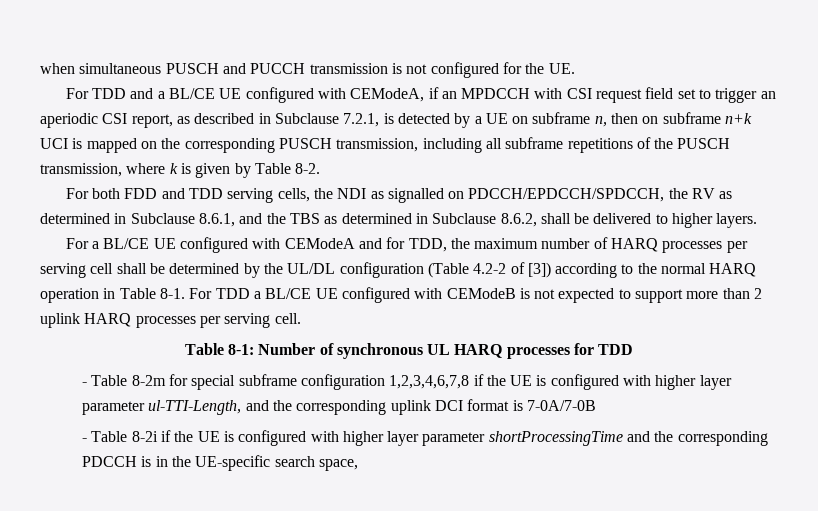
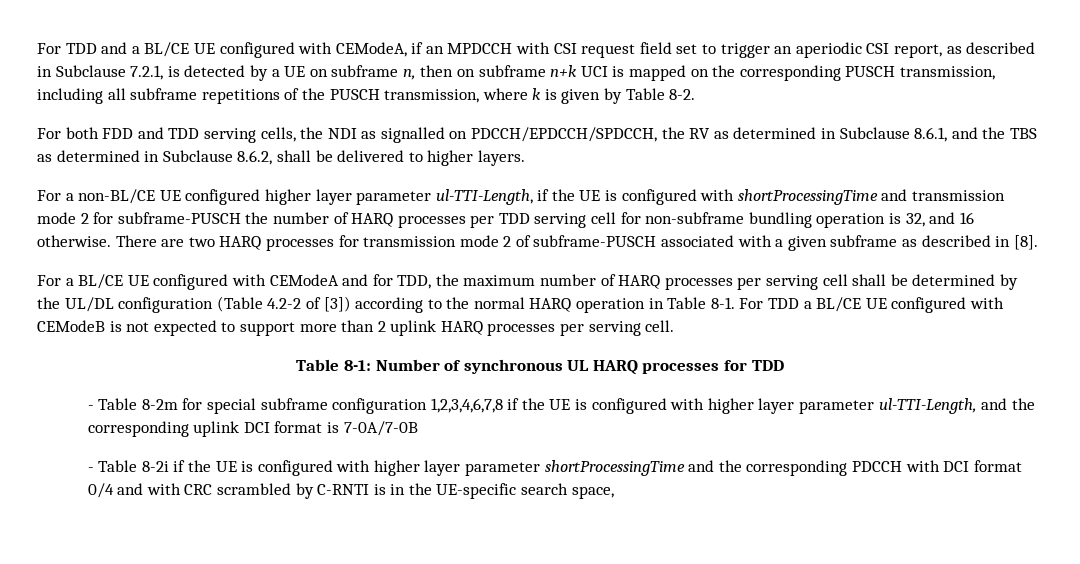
- when simultaneous PUSCH and PUCCH transmission is not configured for the UE.
+ For a non-BL/CE UE configured higher layer parameter ul-TTI-Length, if the UE is configured with shortProcessingTime and transmission mode 2 for subframe-PUSCH the number of HARQ processes per TDD serving cell for non-subframe bundling operation is 32, and 16 otherwise. There are two HARQ processes for transmission mode 2 of subframe-PUSCH associated with a given subframe as described in [8].
- - Table 8-2i if the UE is configured with higher layer parameter shortProcessingTime and the corresponding PDCCH is in the UE-specific search space,
+ - Table 8-2i if the UE is configured with higher layer parameter shortProcessingTime and the corresponding PDCCH with DCI format 0/4 and with CRC scrambled by C-RNTI is in the UE-specific search space,

